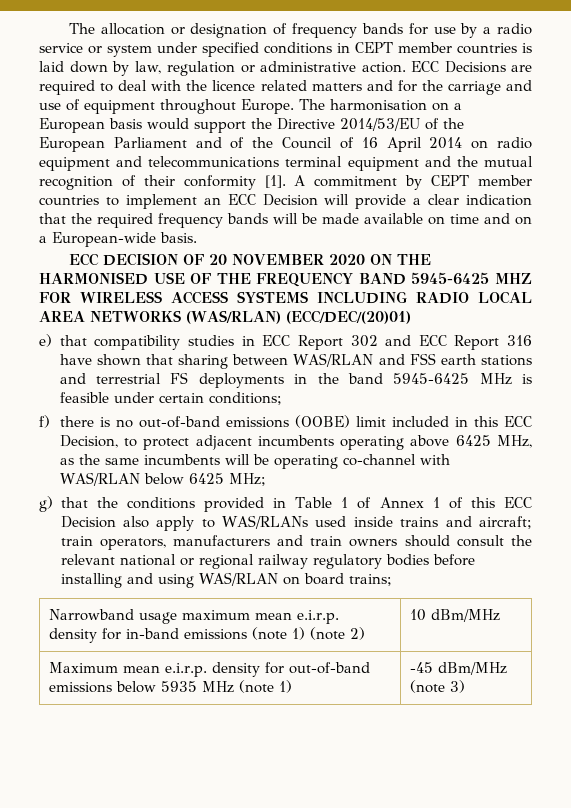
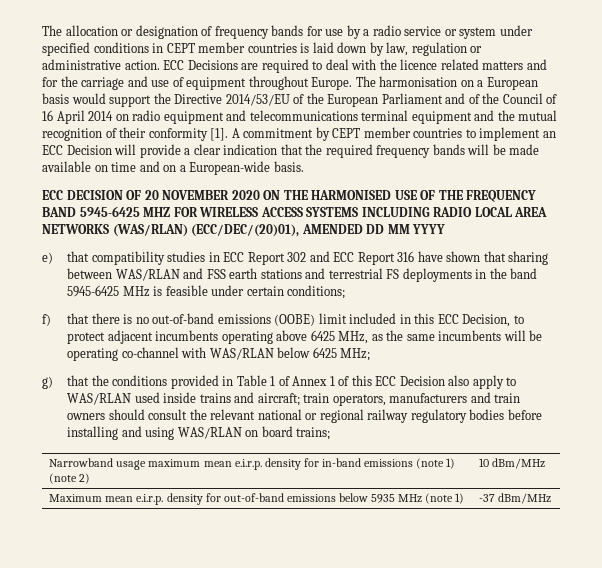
- ECC DECISION OF 20 NOVEMBER 2020 ON THE HARMONISED USE OF THE FREQUENCY BAND 5945-6425 MHZ FOR WIRELESS ACCESS SYSTEMS INCLUDING RADIO LOCAL AREA NETWORKS (WAS/RLAN) (ECC/DEC/(20)01)
+ ECC DECISION OF 20 NOVEMBER 2020 ON THE HARMONISED USE OF THE FREQUENCY BAND 5945-6425 MHZ FOR WIRELESS ACCESS SYSTEMS INCLUDING RADIO LOCAL AREA NETWORKS (WAS/RLAN) (ECC/DEC/(20)01), AMENDED DD MM YYYY
- f) there is no out-of-band emissions (OOBE) limit included in this ECC Decision, to protect adjacent incumbents operating above 6425 MHz, as the same incumbents will be operating co-channel with WAS/RLAN below 6425 MHz;
+ f) that there is no out-of-band emissions (OOBE) limit included in this ECC Decision, to protect adjacent incumbents operating above 6425 MHz, as the same incumbents will be operating co-channel with WAS/RLAN below 6425 MHz;
- g) that the conditions provided in Table 1 of Annex 1 of this ECC Decision also apply to WAS/RLANs used inside trains and aircraft; train operators, manufacturers and train owners should consult the relevant national or regional railway regulatory bodies before installing and using WAS/RLAN on board trains;
+ g) that the conditions provided in Table 1 of Annex 1 of this ECC Decision also apply to WAS/RLAN used inside trains and aircraft; train operators, manufacturers and train owners should consult the relevant national or regional railway regulatory bodies before installing and using WAS/RLAN on board trains;
- Maximum mean e.i.r.p. density for out-of-band emissions below 5935 MHz (note 1) | -45 dBm/MHz (note 3)
+ Maximum mean e.i.r.p. density for out-of-band emissions below 5935 MHz (note 1) | -37 dBm/MHz

